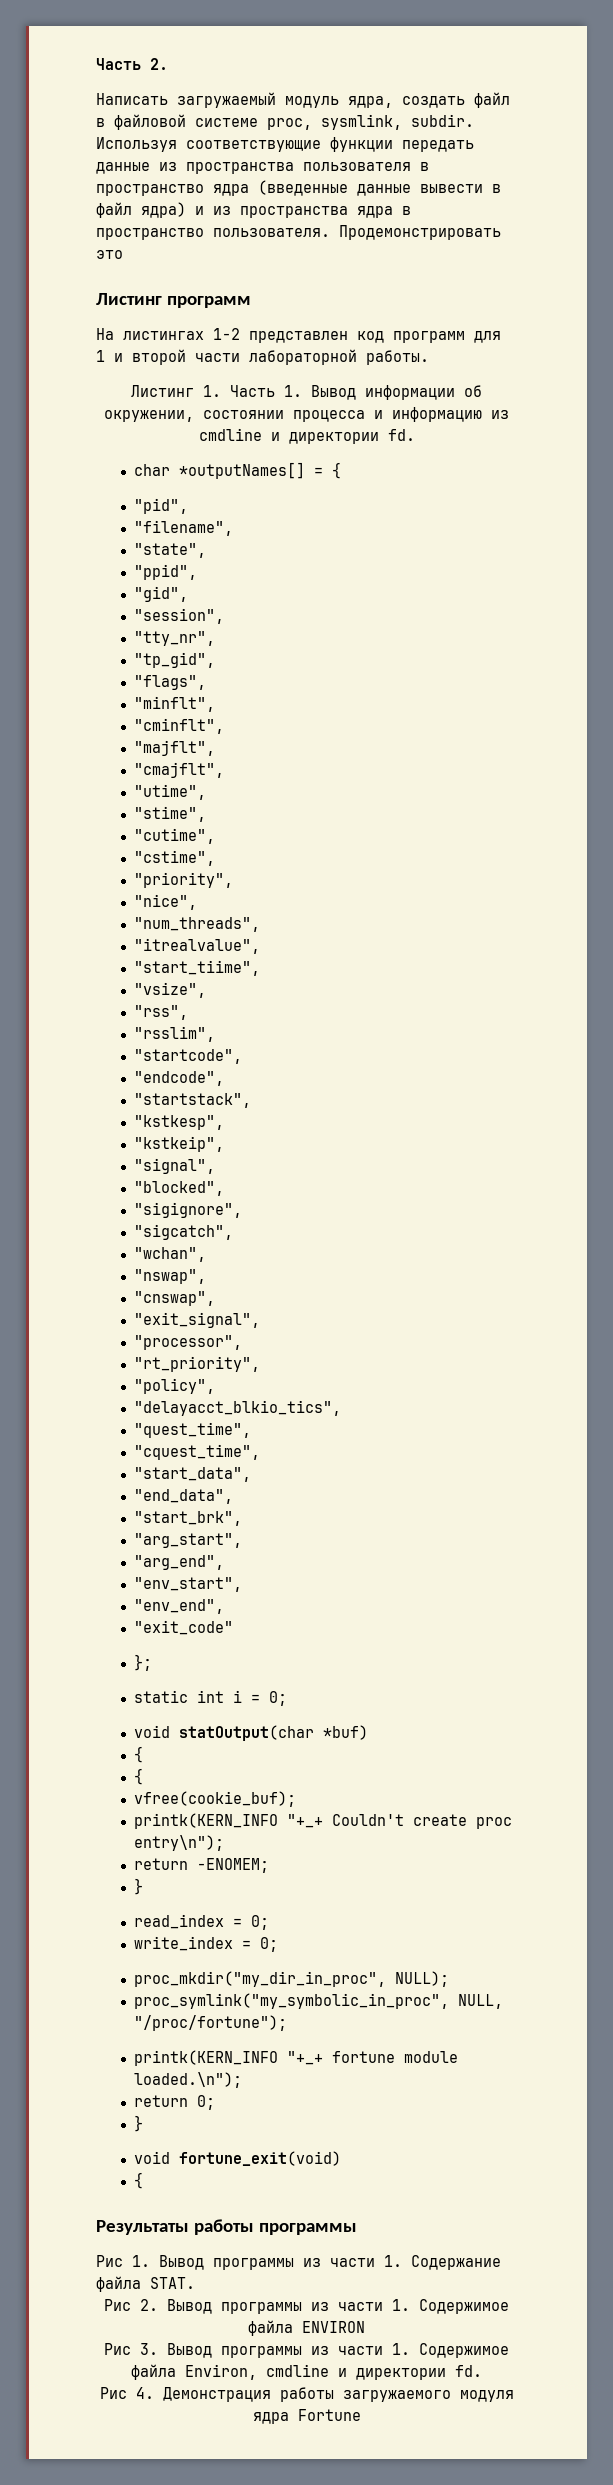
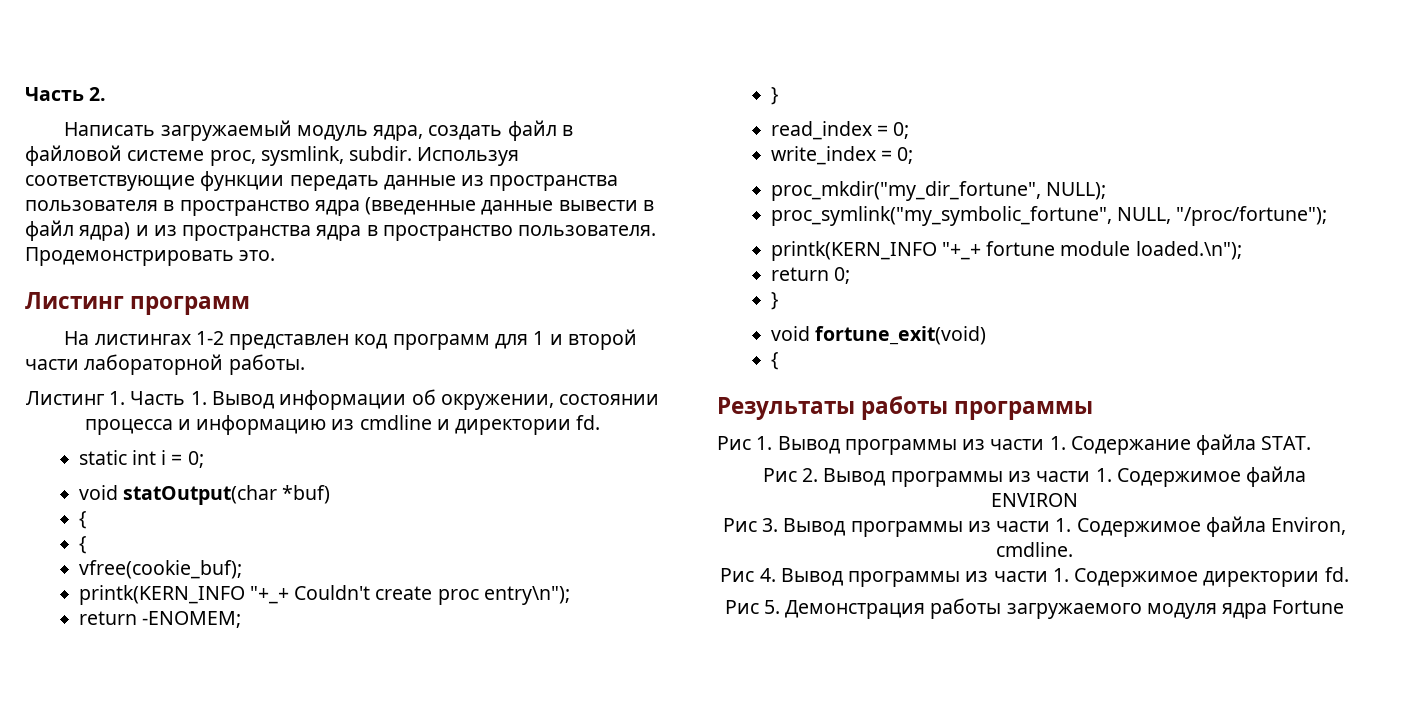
- Продемонстрировать это
+ Продемонстрировать это.
- char *outputNames[] = {
- "pid",
- "filename",
- "state",
- "ppid",
- "gid",
- "session",
- "tty_nr",
- "tp_gid",
- "flags",
- "minflt",
- "cminflt",
- "majflt",
- "cmajflt",
- "utime",
- "stime",
- "cutime",
- "cstime",
- "priority",
- "nice",
- "num_threads",
- "itrealvalue",
- "start_tiime",
- "vsize",
- "rss",
- "rsslim",
- "startcode",
- "endcode",
- "startstack",
- "kstkesp",
- "kstkeip",
- "signal",
- "blocked",
- "sigignore",
- "sigcatch",
- "wchan",
- "nswap",
- "cnswap",
- "exit_signal",
- "processor",
- "rt_priority",
- "policy",
- "delayacct_blkio_tics",
- "quest_time",
- "cquest_time",
- "start_data",
- "end_data",
- "start_brk",
- "arg_start",
- "arg_end",
- "env_start",
- "env_end",
- "exit_code"
- };
- proc_mkdir("my_dir_in_proc", NULL);
+ proc_mkdir("my_dir_fortune", NULL);
- proc_symlink("my_symbolic_in_proc", NULL, "/proc/fortune");
+ proc_symlink("my_symbolic_fortune", NULL, "/proc/fortune");
- Рис 3. Вывод программы из части 1. Содержимое файла Environ, cmdline и директории fd.
+ Рис 3. Вывод программы из части 1. Содержимое файла Environ, cmdline.
+ Рис 4. Вывод программы из части 1. Содержимое директории fd.
- Рис 4. Демонстрация работы загружаемого модуля ядра Fortune
+ Рис 5. Демонстрация работы загружаемого модуля ядра Fortune

